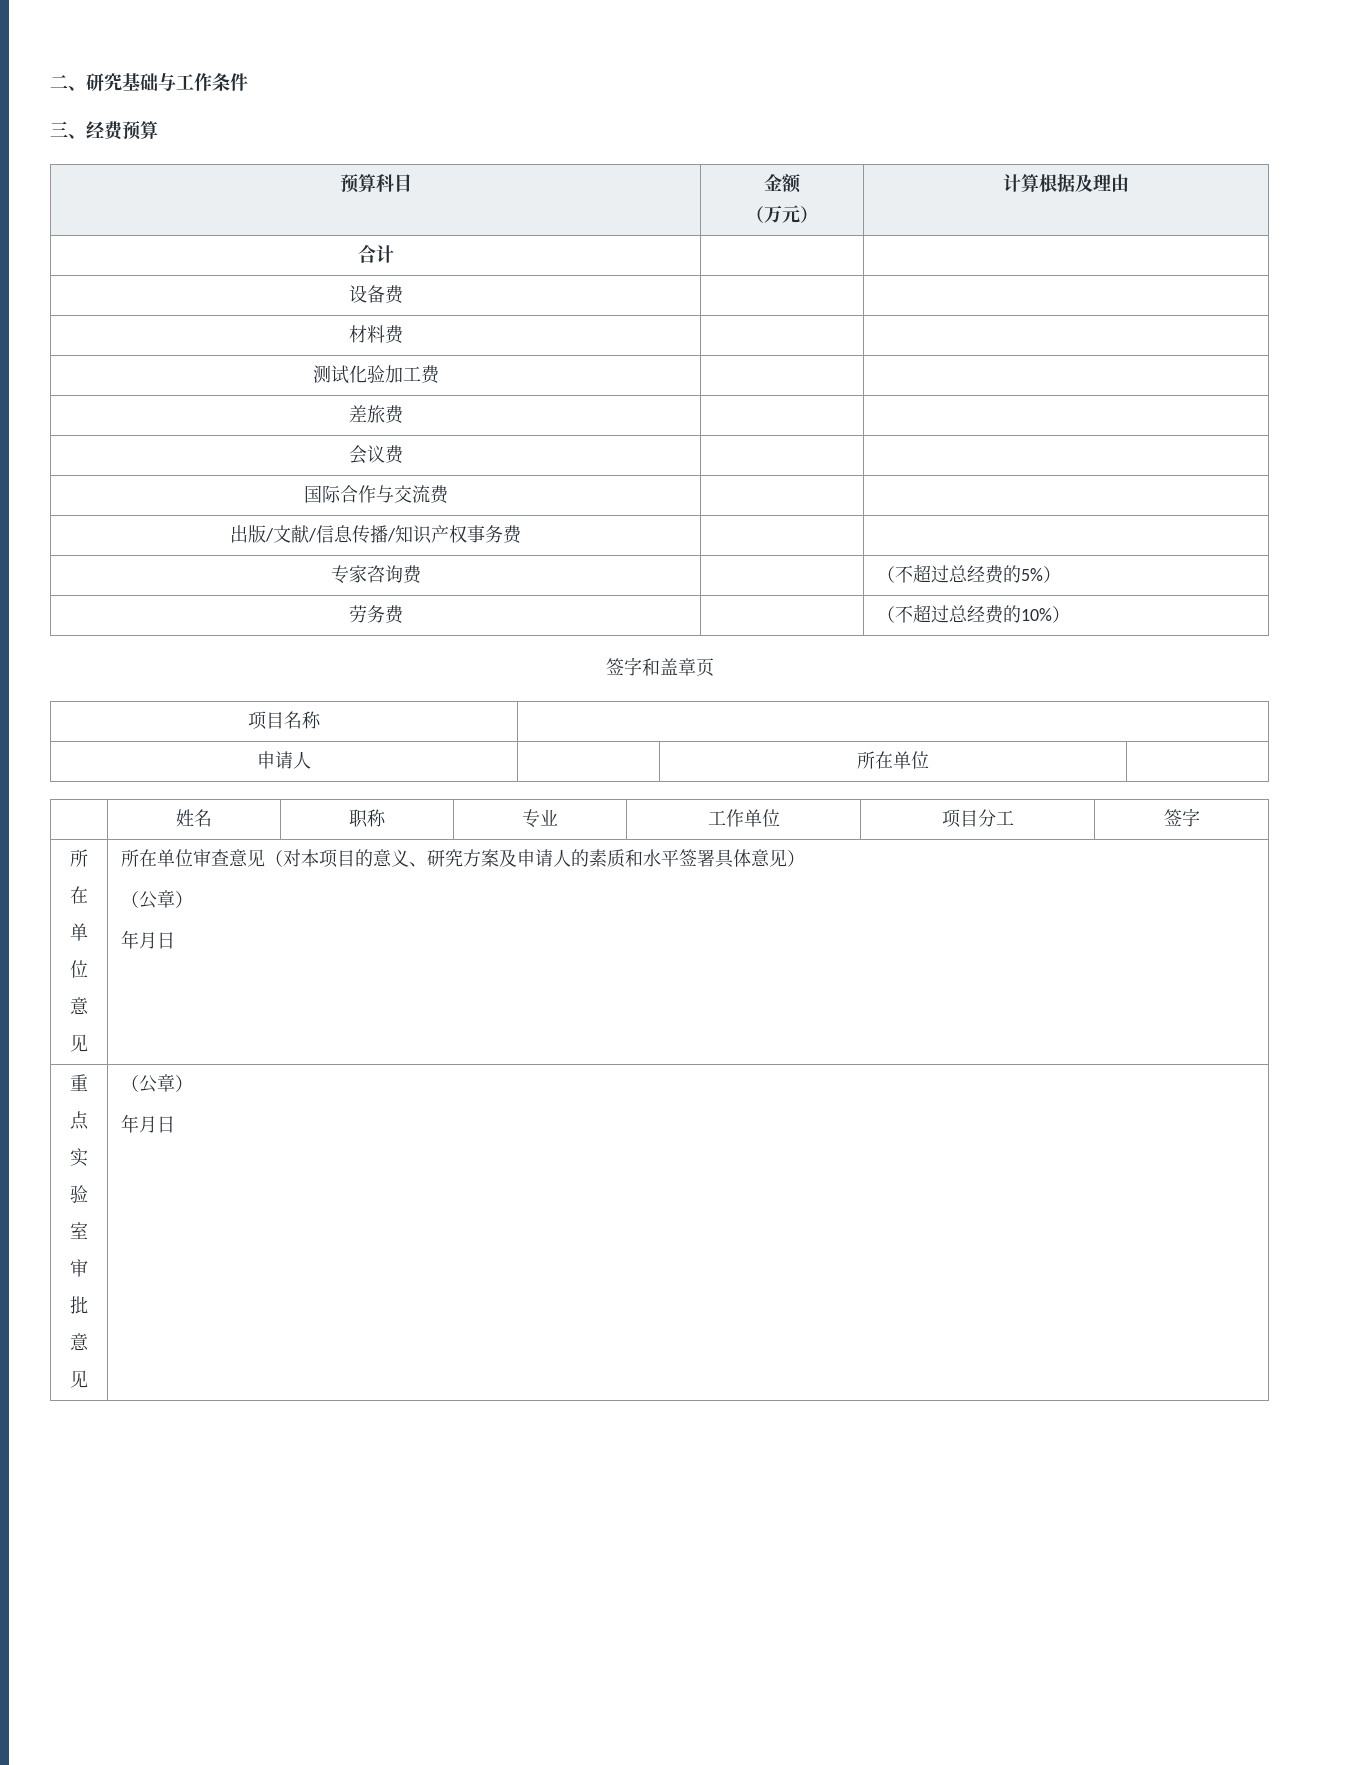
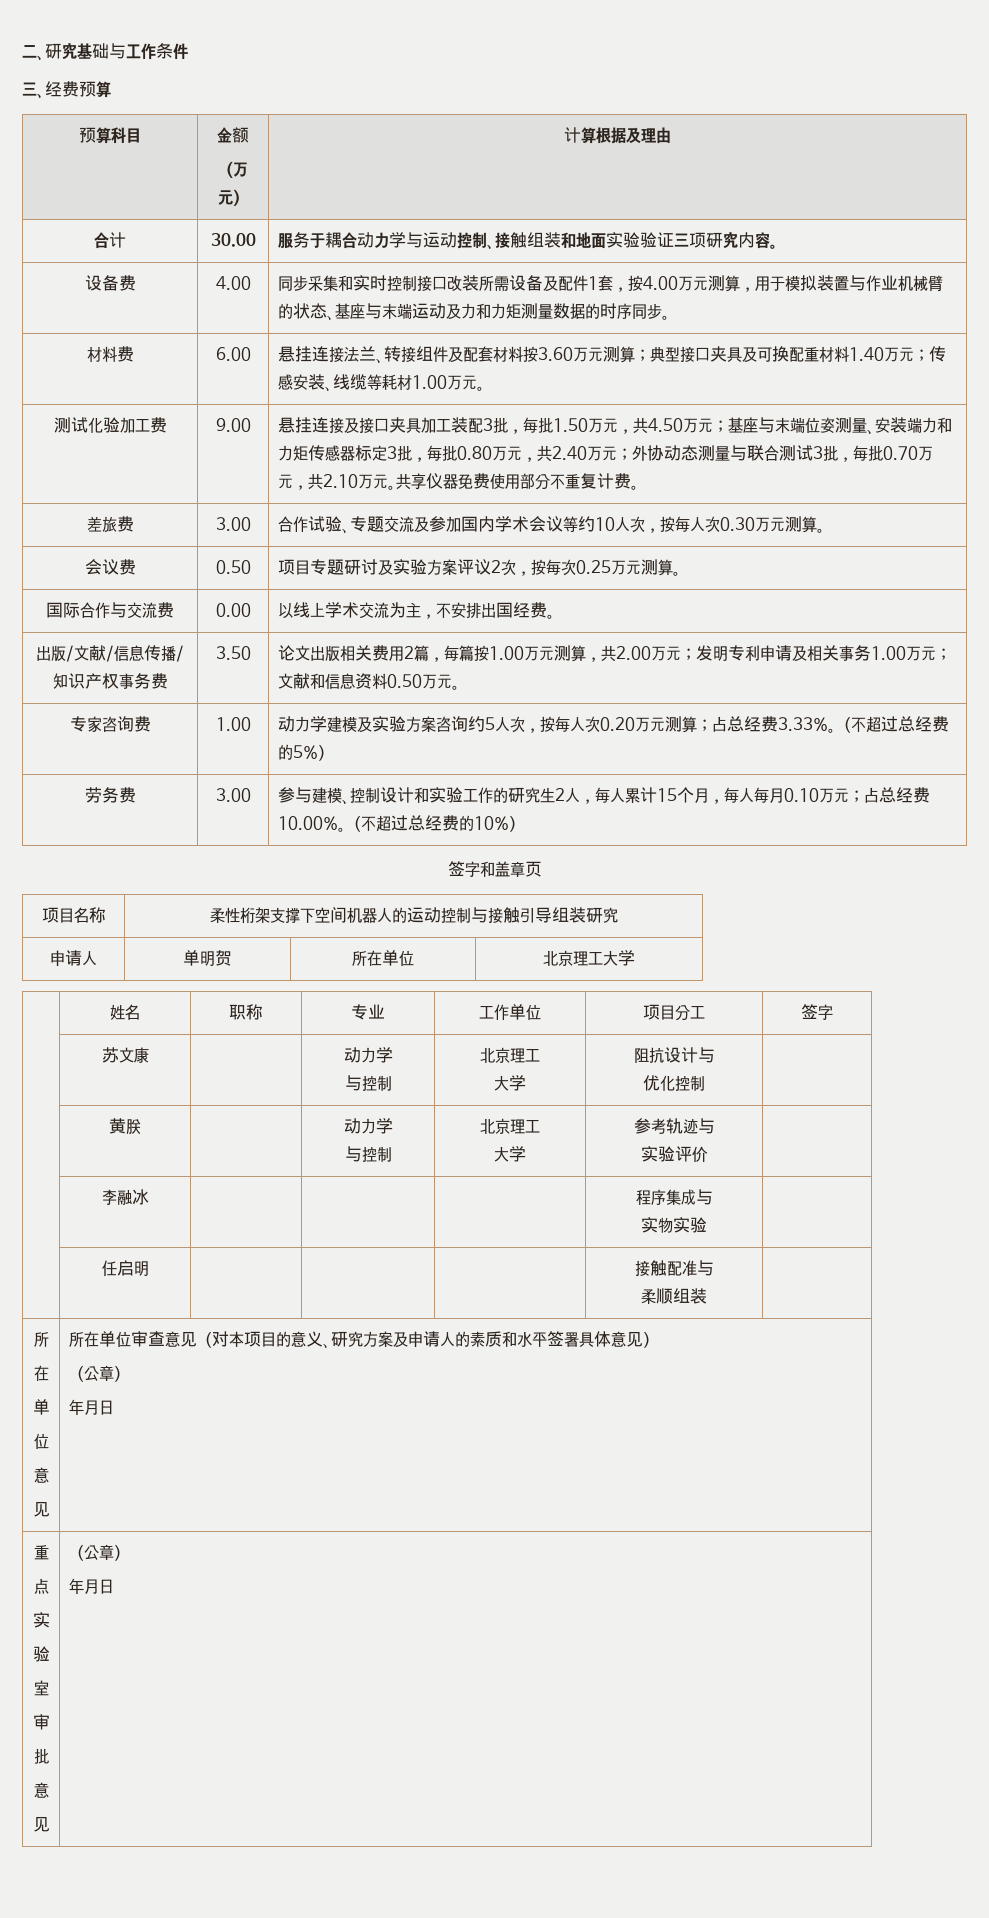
- 合计 | |
- 设备费 | |
- 材料费 | |
- 测试化验加工费 | |
- 差旅费 | |
- 会议费 | |
- 国际合作与交流费 | |
+ 合计 | 30.00 | 服务于耦合动力学与运动控制、接触组装和地面实验验证三项研究内容。
+ 设备费 | 4.00 | 同步采集和实时控制接口改装所需设备及配件1套，按4.00万元测算，用于模拟装置与作业机械臂的状态、基座与末端运动及力和力矩测量数据的时序同步。
+ 材料费 | 6.00 | 悬挂连接法兰、转接组件及配套材料按3.60万元测算；典型接口夹具及可换配重材料1.40万元；传感安装、线缆等耗材1.00万元。
+ 测试化验加工费 | 9.00 | 悬挂连接及接口夹具加工装配3批，每批1.50万元，共4.50万元；基座与末端位姿测量、安装端力和力矩传感器标定3批，每批0.80万元，共2.40万元；外协动态测量与联合测试3批，每批0.70万元，共2.10万元。共享仪器免费使用部分不重复计费。
+ 差旅费 | 3.00 | 合作试验、专题交流及参加国内学术会议等约10人次，按每人次0.30万元测算。
+ 会议费 | 0.50 | 项目专题研讨及实验方案评议2次，按每次0.25万元测算。
+ 国际合作与交流费 | 0.00 | 以线上学术交流为主，不安排出国经费。
- 出版/文献/信息传播/知识产权事务费 | |
- 专家咨询费 | | （不超过总经费的5%）
+ 出版/文献/信息传播/知识产权事务费 | 3.50 | 论文出版相关费用2篇，每篇按1.00万元测算，共2.00万元；发明专利申请及相关事务1.00万元；文献和信息资料0.50万元。
+ 专家咨询费 | 1.00 | 动力学建模及实验方案咨询约5人次，按每人次0.20万元测算；占总经费3.33%。（不超过总经费的5%）
- 劳务费 | | （不超过总经费的10%）
+ 劳务费 | 3.00 | 参与建模、控制设计和实验工作的研究生2人，每人累计15个月，每人每月0.10万元；占总经费10.00%。（不超过总经费的10%）
- 项目名称 |
+ 项目名称 | 柔性桁架支撑下空间机器人的运动控制与接触引导组装研究
- 申请人 | | 所在单位 |
+ 申请人 | 单明贺 | 所在单位 | 北京理工大学
+ | 苏文康 | | 动力学
+ 与控制 | 北京理工
+ 大学 | 阻抗设计与
+ 优化控制 |
+ | 黄朕 | | 动力学
+ 与控制 | 北京理工
+ 大学 | 参考轨迹与
+ 实验评价 |
+ | 李融冰 | | | | 程序集成与
+ 实物实验 |
+ | 任启明 | | | | 接触配准与
+ 柔顺组装 |

